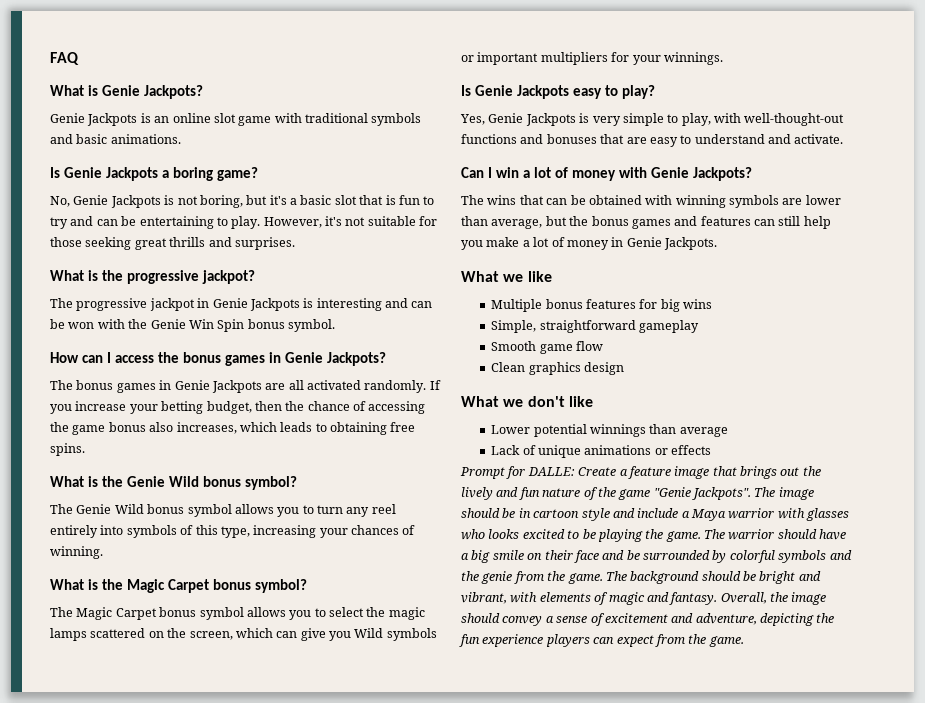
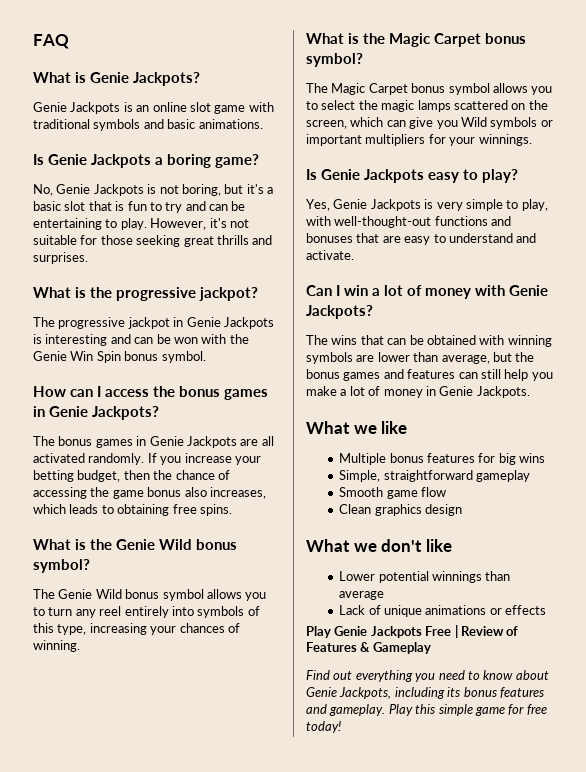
- Prompt for DALLE: Create a feature image that brings out the lively and fun nature of the game "Genie Jackpots". The image should be in cartoon style and include a Maya warrior with glasses who looks excited to be playing the game. The warrior should have a big smile on their face and be surrounded by colorful symbols and the genie from the game. The background should be bright and vibrant, with elements of magic and fantasy. Overall, the image should convey a sense of excitement and adventure, depicting the fun experience players can expect from the game.
+ Play Genie Jackpots Free | Review of Features & Gameplay
+ Find out everything you need to know about Genie Jackpots, including its bonus features and gameplay. Play this simple game for free today!

